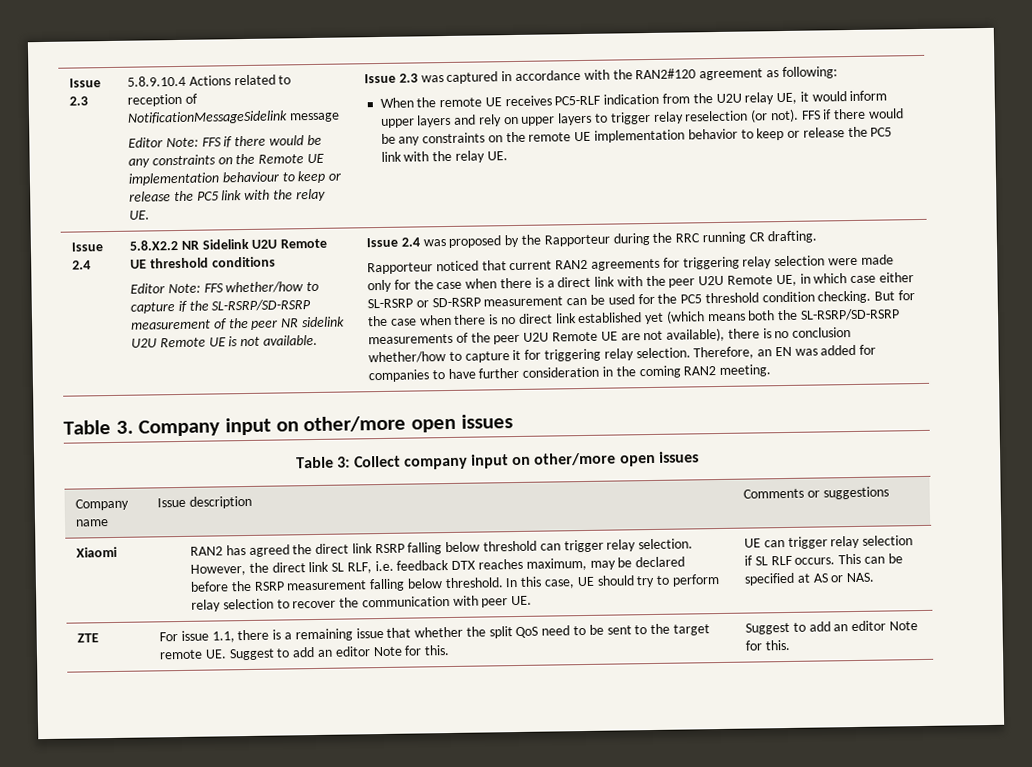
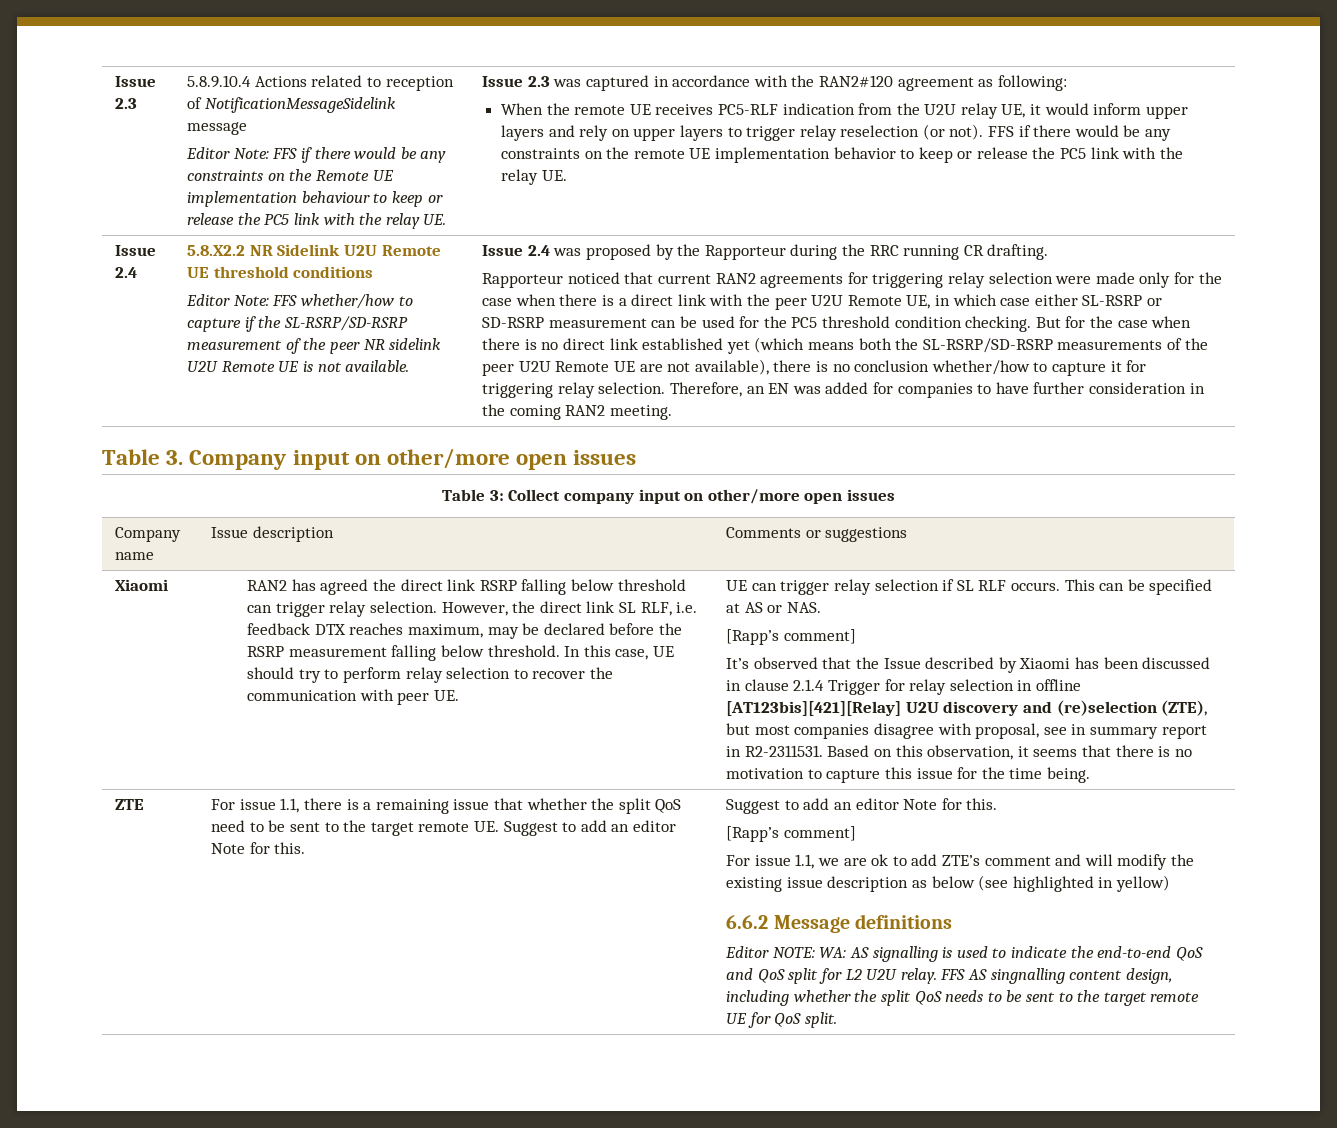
  This can be specified at AS or NAS.
+ [Rapp’s comment]
+ It’s observed that the Issue described by Xiaomi has been discussed in clause 2.1.4 Trigger for relay selection in offline [AT123bis][421][Relay] U2U discovery and (re)selection (ZTE), but most companies disagree with proposal, see in summary report in R2-2311531. Based on this observation, it seems that there is no motivation to capture this issue for the time being.
  For issue 1.1, there is a remaining issue that whether the split QoS need to be sent to the target remote UE. Suggest to add an editor Note for this. | Suggest to add an editor Note for this.
+ [Rapp’s comment]
+ For issue 1.1, we are ok to add ZTE’s comment and will modify the existing issue description as below (see highlighted in yellow)
+ 6.6.2 Message definitions
+ Editor NOTE: WA: AS signalling is used to indicate the end-to-end QoS and QoS split for L2 U2U relay. FFS AS singnalling content design, including whether the split QoS needs to be sent to the target remote UE for QoS split.

